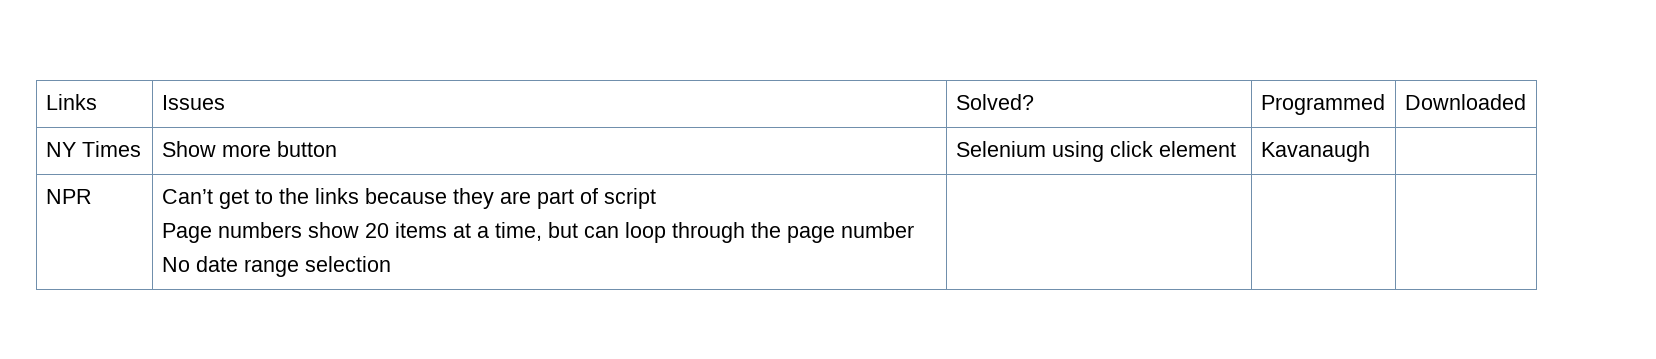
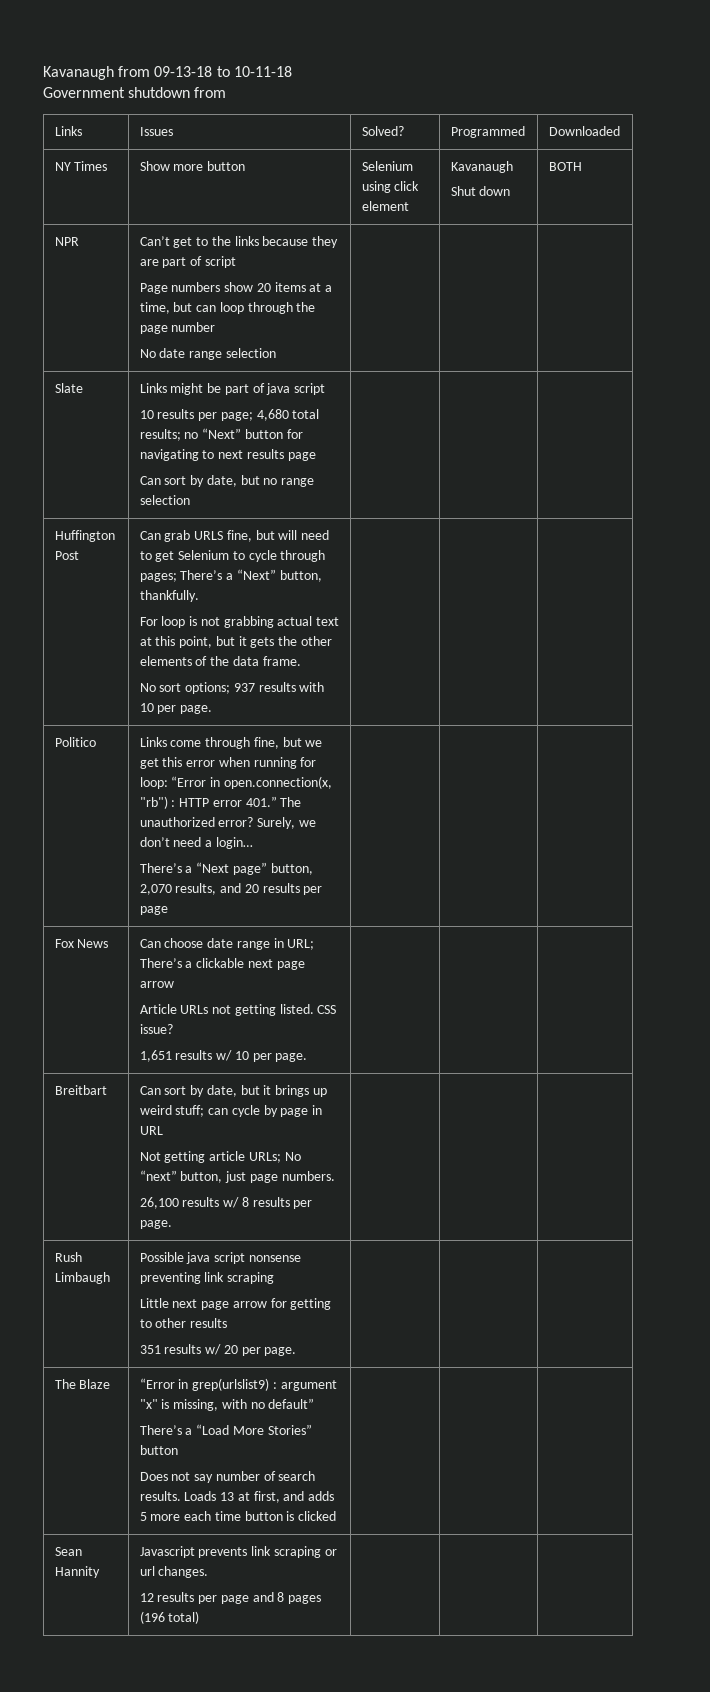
+ Kavanaugh from 09-13-18 to 10-11-18
+ Government shutdown from
- NY Times | Show more button | Selenium using click element | Kavanaugh |
+ NY Times | Show more button | Selenium using click element | Kavanaugh
+ Shut down | BOTH
+ Slate | Links might be part of java script
+ 10 results per page; 4,680 total results; no “Next” button for navigating to next results page
+ Can sort by date, but no range selection | | |
+ Huffington Post | Can grab URLS fine, but will need to get Selenium to cycle through pages; There’s a “Next” button, thankfully.
+ For loop is not grabbing actual text at this point, but it gets the other elements of the data frame.
+ No sort options; 937 results with 10 per page. | | |
+ Politico | Links come through fine, but we get this error when running for loop: “Error in open.connection(x, "rb") : HTTP error 401.” The unauthorized error? Surely, we don’t need a login…
+ There’s a “Next page” button, 2,070 results, and 20 results per page | | |
+ Fox News | Can choose date range in URL; There’s a clickable next page arrow
+ Article URLs not getting listed. CSS issue?
+ 1,651 results w/ 10 per page. | | |
+ Breitbart | Can sort by date, but it brings up weird stuff; can cycle by page in URL
+ Not getting article URLs; No “next” button, just page numbers.
+ 26,100 results w/ 8 results per page. | | |
+ Rush Limbaugh | Possible java script nonsense preventing link scraping
+ Little next page arrow for getting to other results
+ 351 results w/ 20 per page. | | |
+ The Blaze | “Error in grep(urlslist9) : argument "x" is missing, with no default”
+ There’s a “Load More Stories” button
+ Does not say number of search results. Loads 13 at first, and adds 5 more each time button is clicked | | |
+ Sean Hannity | Javascript prevents link scraping or url changes.
+ 12 results per page and 8 pages (196 total) | | |

